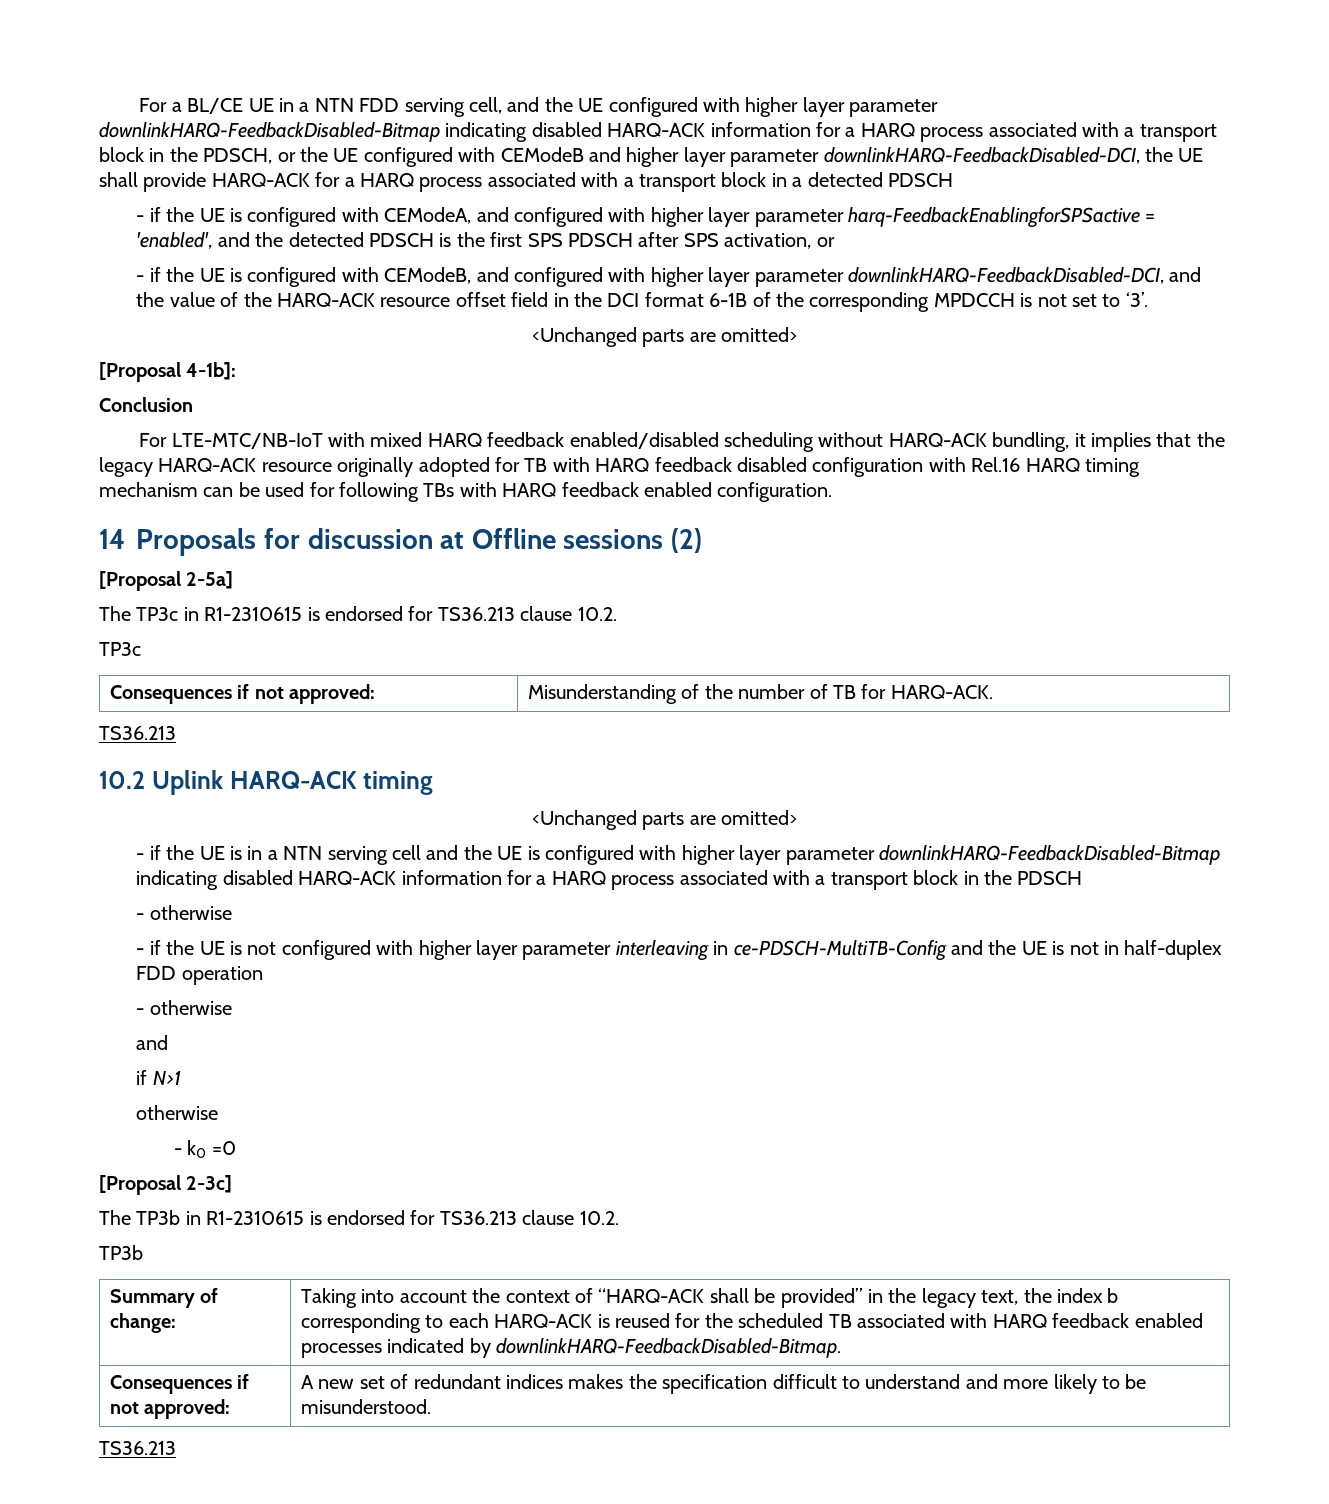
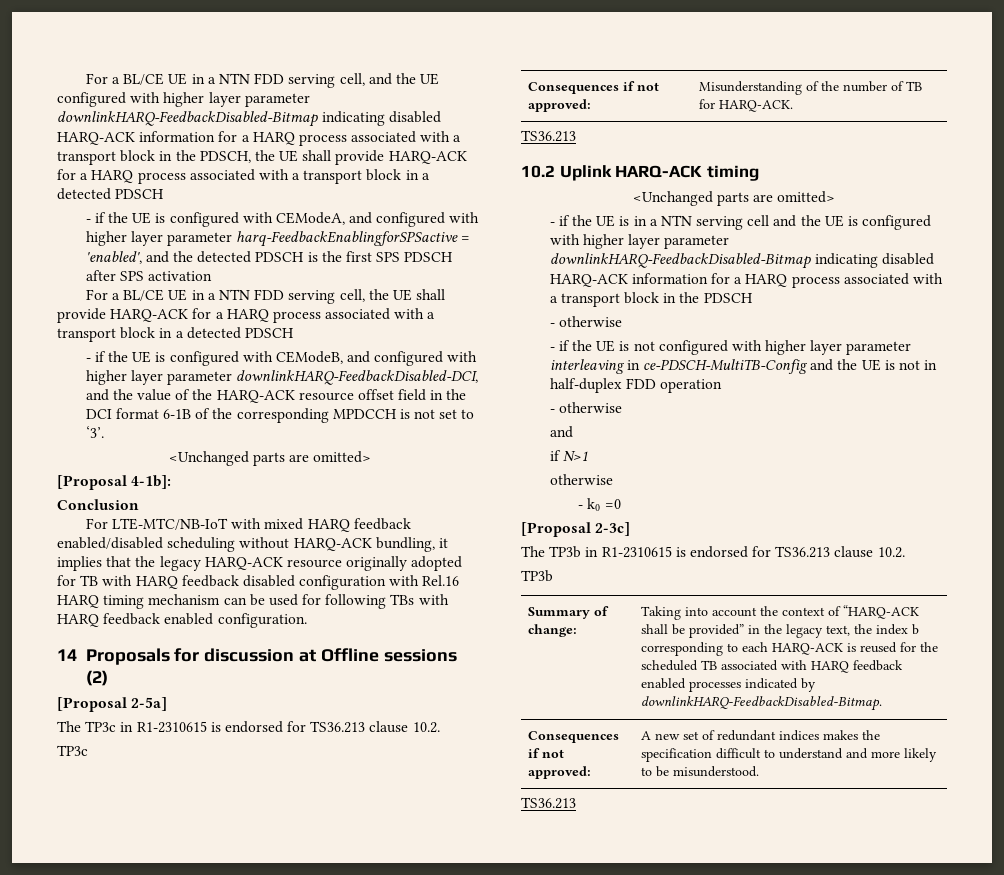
- For a BL/CE UE in a NTN FDD serving cell, and the UE configured with higher layer parameter downlinkHARQ-FeedbackDisabled-Bitmap indicating disabled HARQ-ACK information for a HARQ process associated with a transport block in the PDSCH, or the UE configured with CEModeB and higher layer parameter downlinkHARQ-FeedbackDisabled-DCI, the UE shall provide HARQ-ACK for a HARQ process associated with a transport block in a detected PDSCH
+ For a BL/CE UE in a NTN FDD serving cell, and the UE configured with higher layer parameter downlinkHARQ-FeedbackDisabled-Bitmap indicating disabled HARQ-ACK information for a HARQ process associated with a transport block in the PDSCH, the UE shall provide HARQ-ACK for a HARQ process associated with a transport block in a detected PDSCH
- - if the UE is configured with CEModeA, and configured with higher layer parameter harq-FeedbackEnablingforSPSactive = 'enabled', and the detected PDSCH is the first SPS PDSCH after SPS activation, or
+ - if the UE is configured with CEModeA, and configured with higher layer parameter harq-FeedbackEnablingforSPSactive = 'enabled', and the detected PDSCH is the first SPS PDSCH after SPS activation
+ For a BL/CE UE in a NTN FDD serving cell, the UE shall provide HARQ-ACK for a HARQ process associated with a transport block in a detected PDSCH

